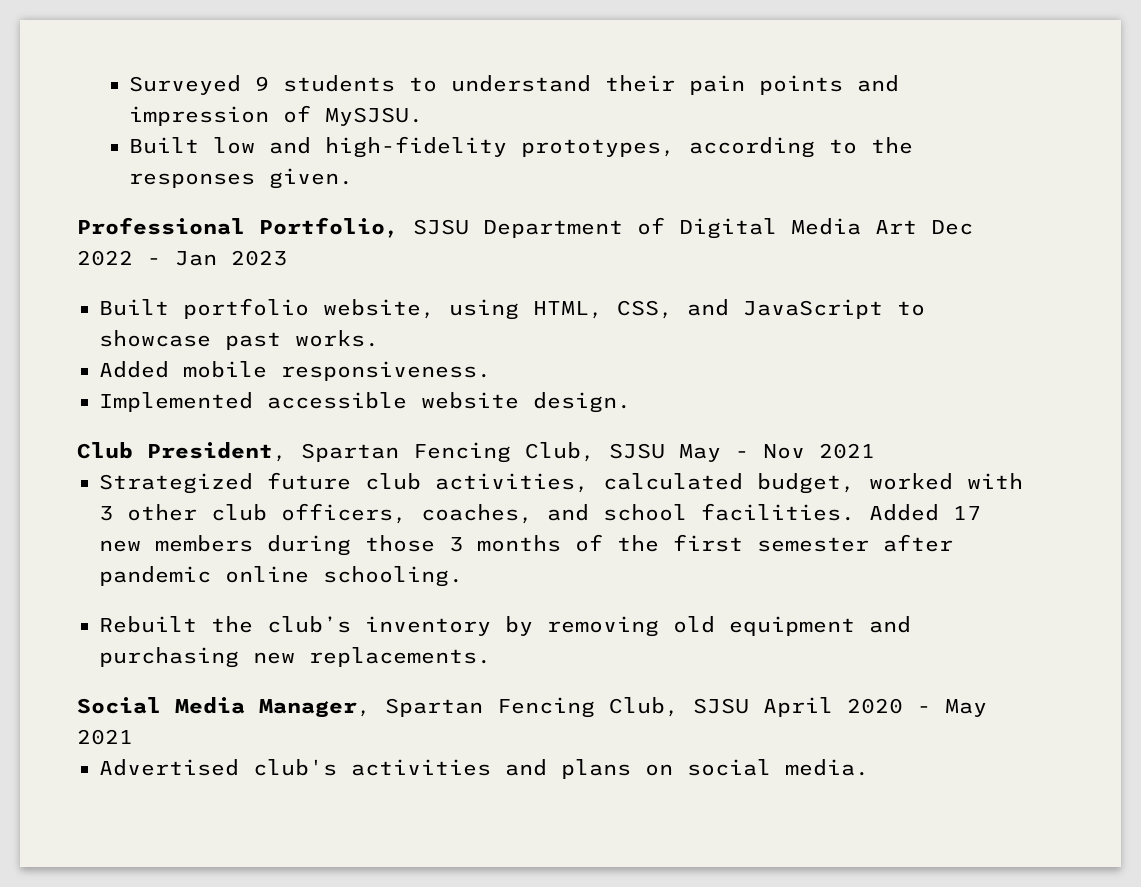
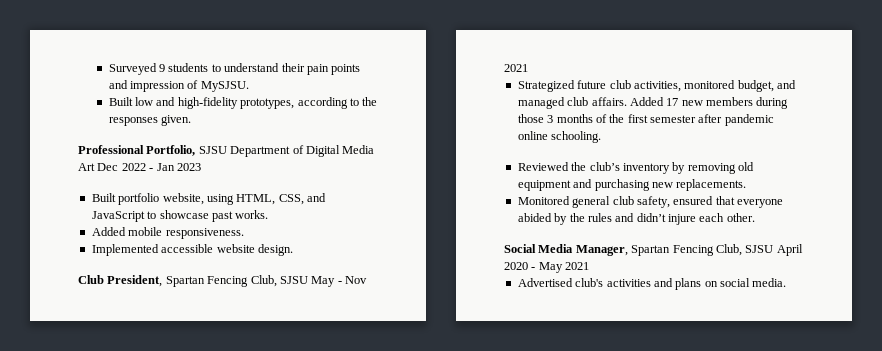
- Strategized future club activities, calculated budget, worked with 3 other club officers, coaches, and school facilities.
+ Strategized future club activities, monitored budget, and managed club affairs.
- Rebuilt the club’s inventory by removing old equipment and purchasing new replacements.
+ Reviewed the club’s inventory by removing old equipment and purchasing new replacements.
+ Monitored general club safety, ensured that everyone abided by the rules and didn’t injure each other.

